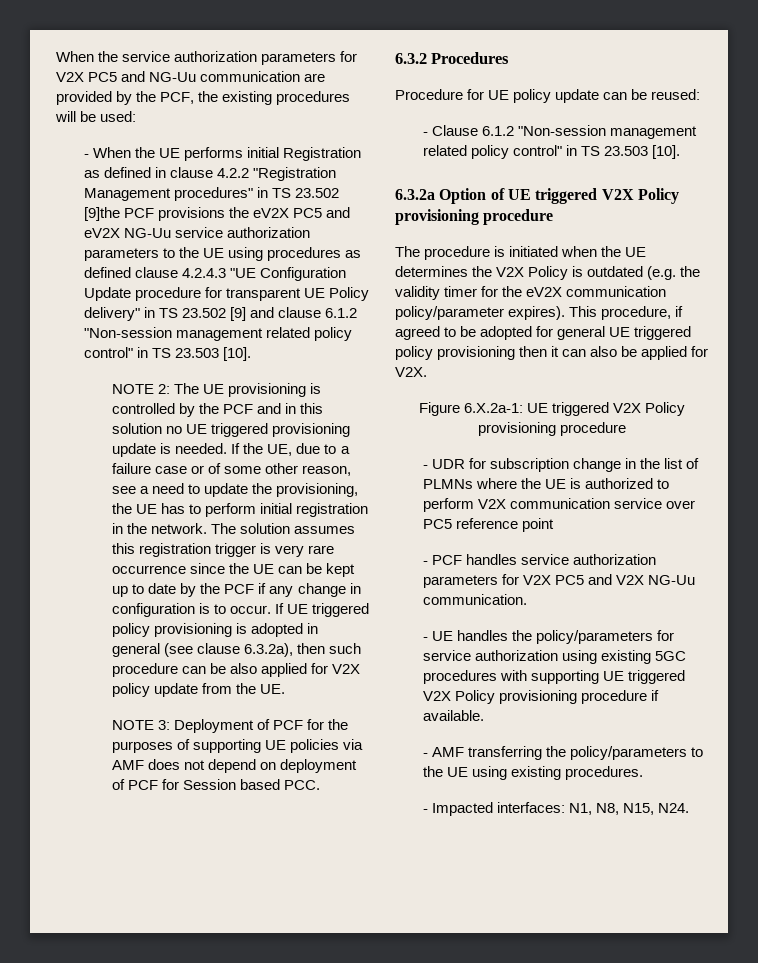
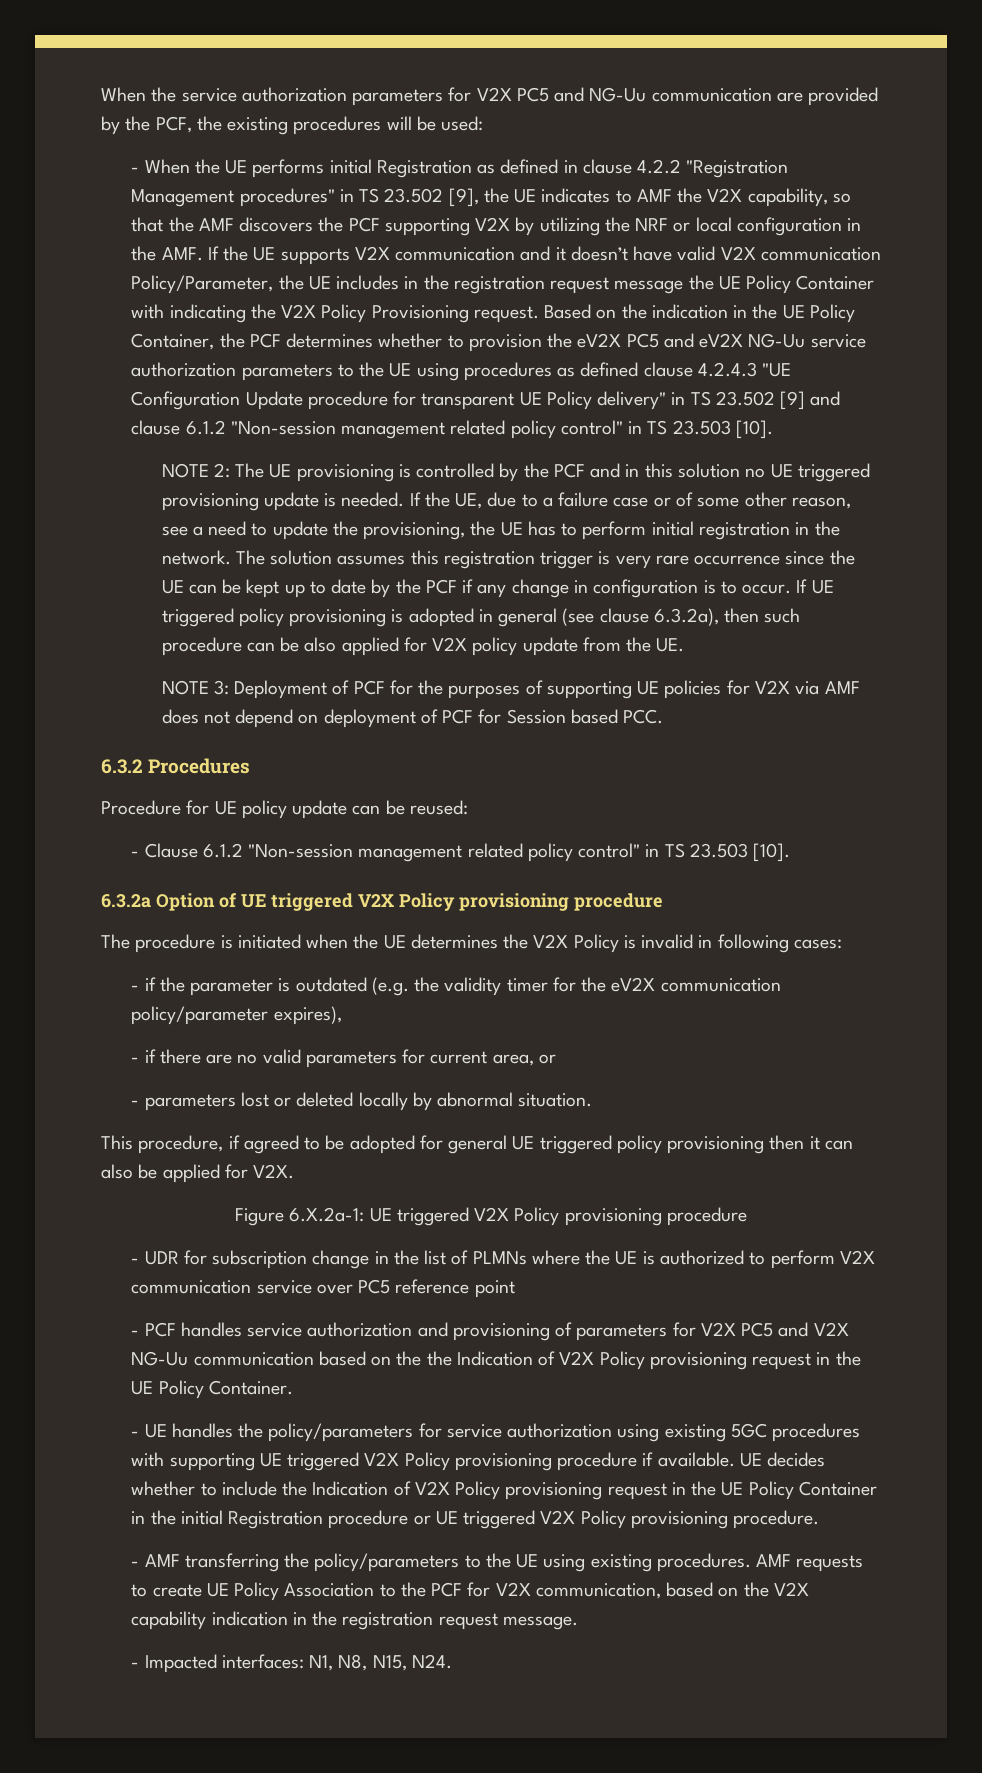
- - When the UE performs initial Registration as defined in clause 4.2.2 "Registration Management procedures" in TS 23.502 [9]the PCF provisions the eV2X PC5 and eV2X NG-Uu service authorization parameters to the UE using procedures as defined clause 4.2.4.3 "UE Configuration Update procedure for transparent UE Policy delivery" in TS 23.502 [9] and clause 6.1.2 "Non-session management related policy control" in TS 23.503 [10].
+ - When the UE performs initial Registration as defined in clause 4.2.2 "Registration Management procedures" in TS 23.502 [9], the UE indicates to AMF the V2X capability, so that the AMF discovers the PCF supporting V2X by utilizing the NRF or local configuration in the AMF. If the UE supports V2X communication and it doesn’t have valid V2X communication Policy/Parameter, the UE includes in the registration request message the UE Policy Container with indicating the V2X Policy Provisioning request. Based on the indication in the UE Policy Container, the PCF determines whether to provision the eV2X PC5 and eV2X NG-Uu service authorization parameters to the UE using procedures as defined clause 4.2.4.3 "UE Configuration Update procedure for transparent UE Policy delivery" in TS 23.502 [9] and clause 6.1.2 "Non-session management related policy control" in TS 23.503 [10].
- NOTE 3: Deployment of PCF for the purposes of supporting UE policies via AMF does not depend on deployment of PCF for Session based PCC.
+ NOTE 3: Deployment of PCF for the purposes of supporting UE policies for V2X via AMF does not depend on deployment of PCF for Session based PCC.
- The procedure is initiated when the UE determines the V2X Policy is outdated (e.g. the validity timer for the eV2X communication policy/parameter expires). This procedure, if agreed to be adopted for general UE triggered policy provisioning then it can also be applied for V2X.
+ The procedure is initiated when the UE determines the V2X Policy is invalid in following cases:
+ - if the parameter is outdated (e.g. the validity timer for the eV2X communication policy/parameter expires),
+ - if there are no valid parameters for current area, or
+ - parameters lost or deleted locally by abnormal situation.
+ This procedure, if agreed to be adopted for general UE triggered policy provisioning then it can also be applied for V2X.
- - PCF handles service authorization parameters for V2X PC5 and V2X NG-Uu communication.
+ - PCF handles service authorization and provisioning of parameters for V2X PC5 and V2X NG-Uu communication based on the the Indication of V2X Policy provisioning request in the UE Policy Container.
+ UE decides whether to include the Indication of V2X Policy provisioning request in the UE Policy Container in the initial Registration procedure or UE triggered V2X Policy provisioning procedure.
+ AMF requests to create UE Policy Association to the PCF for V2X communication, based on the V2X capability indication in the registration request message.

